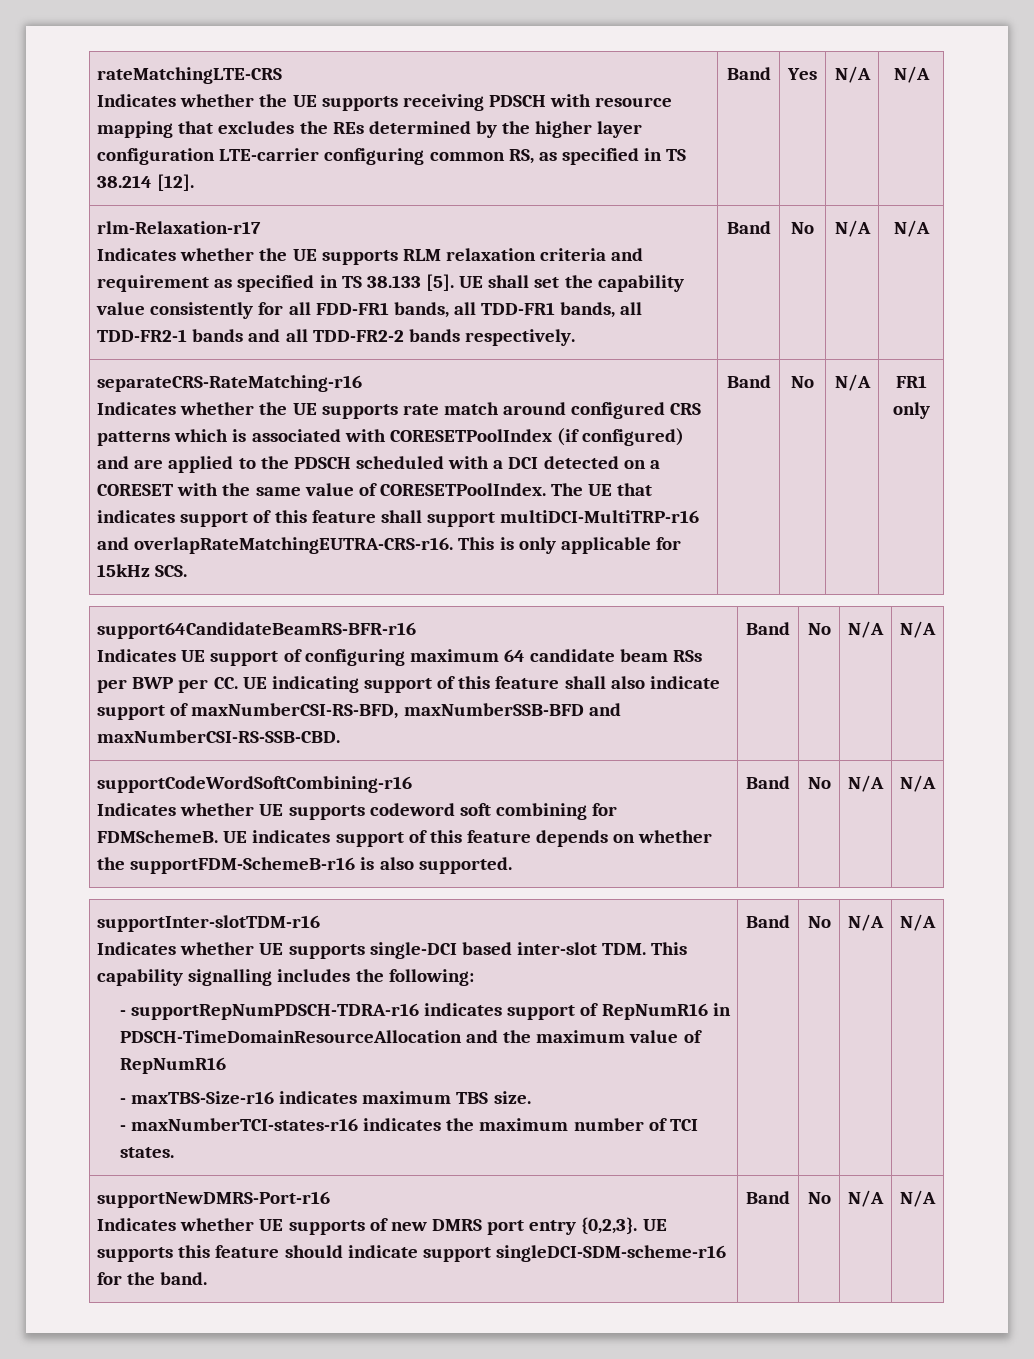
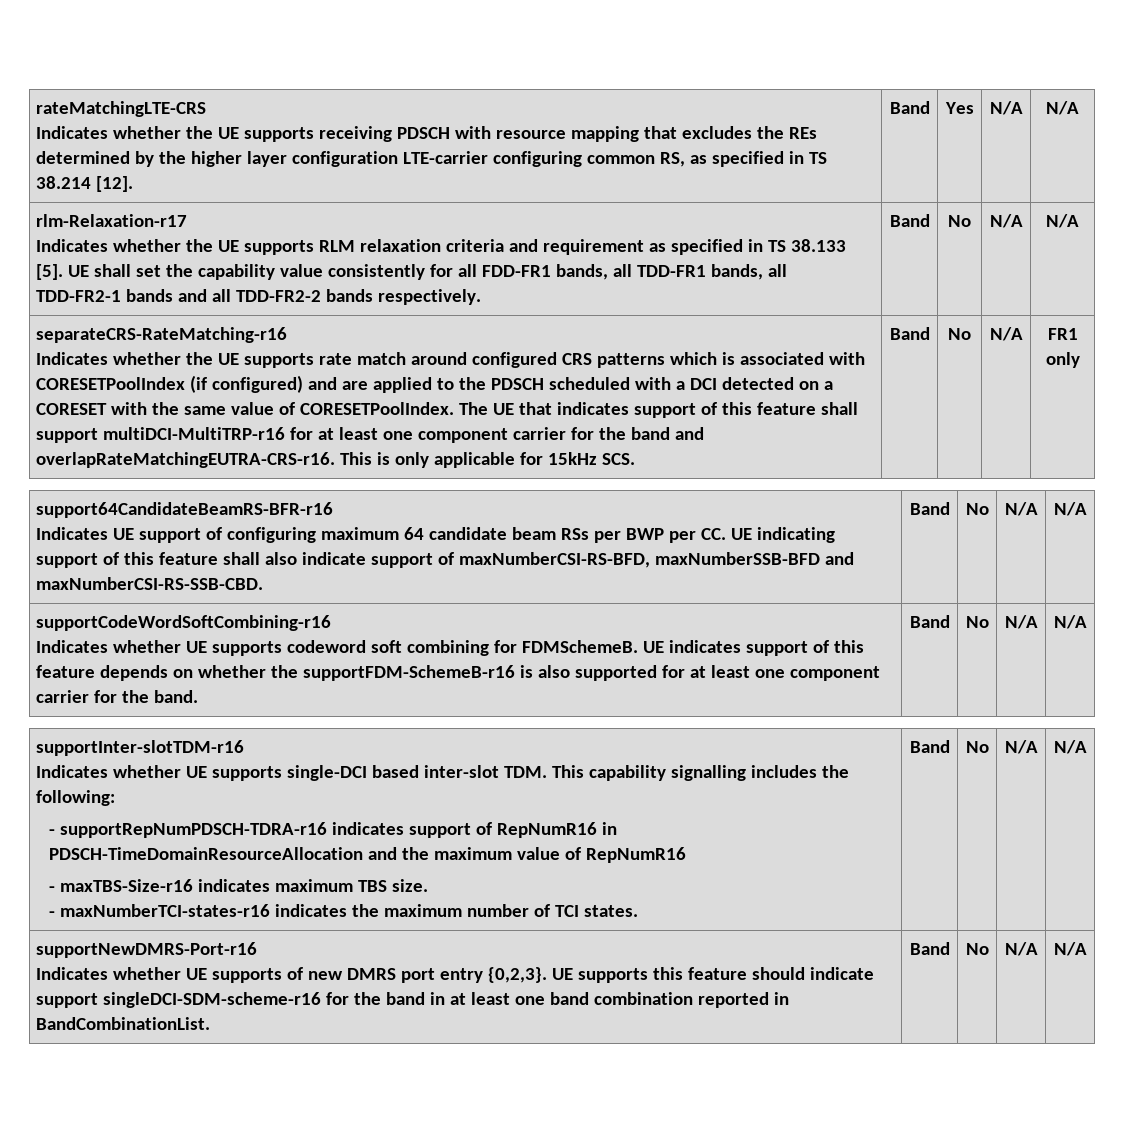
- The UE that indicates support of this feature shall support multiDCI-MultiTRP-r16 and overlapRateMatchingEUTRA-CRS-r16.
+ The UE that indicates support of this feature shall support multiDCI-MultiTRP-r16 for at least one component carrier for the band and overlapRateMatchingEUTRA-CRS-r16.
  supportCodeWordSoftCombining-r16
- Indicates whether UE supports codeword soft combining for FDMSchemeB. UE indicates support of this feature depends on whether the supportFDM-SchemeB-r16 is also supported. | Band | No | N/A | N/A
+ Indicates whether UE supports codeword soft combining for FDMSchemeB. UE indicates support of this feature depends on whether the supportFDM-SchemeB-r16 is also supported for at least one component carrier for the band. | Band | No | N/A | N/A
  supportNewDMRS-Port-r16
- Indicates whether UE supports of new DMRS port entry {0,2,3}. UE supports this feature should indicate support singleDCI-SDM-scheme-r16 for the band. | Band | No | N/A | N/A
+ Indicates whether UE supports of new DMRS port entry {0,2,3}. UE supports this feature should indicate support singleDCI-SDM-scheme-r16 for the band in at least one band combination reported in BandCombinationList. | Band | No | N/A | N/A

